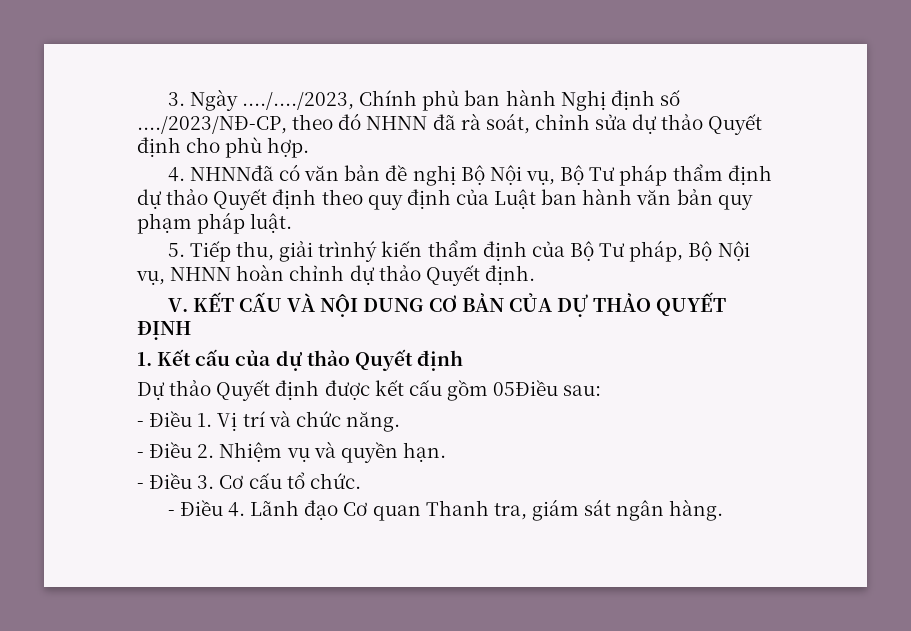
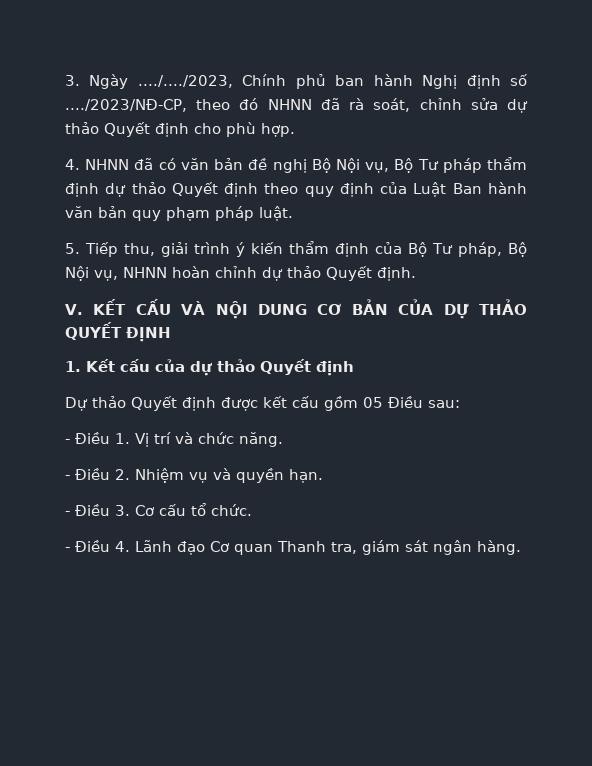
- 4. NHNNđã có văn bản đề nghị Bộ Nội vụ, Bộ Tư pháp thẩm định dự thảo Quyết định theo quy định của Luật ban hành văn bản quy phạm pháp luật.
+ 4. NHNN đã có văn bản đề nghị Bộ Nội vụ, Bộ Tư pháp thẩm định dự thảo Quyết định theo quy định của Luật Ban hành văn bản quy phạm pháp luật.
- 5. Tiếp thu, giải trìnhý kiến thẩm định của Bộ Tư pháp, Bộ Nội vụ, NHNN hoàn chỉnh dự thảo Quyết định.
+ 5. Tiếp thu, giải trình ý kiến thẩm định của Bộ Tư pháp, Bộ Nội vụ, NHNN hoàn chỉnh dự thảo Quyết định.
- Dự thảo Quyết định được kết cấu gồm 05Điều sau:
+ Dự thảo Quyết định được kết cấu gồm 05 Điều sau:

